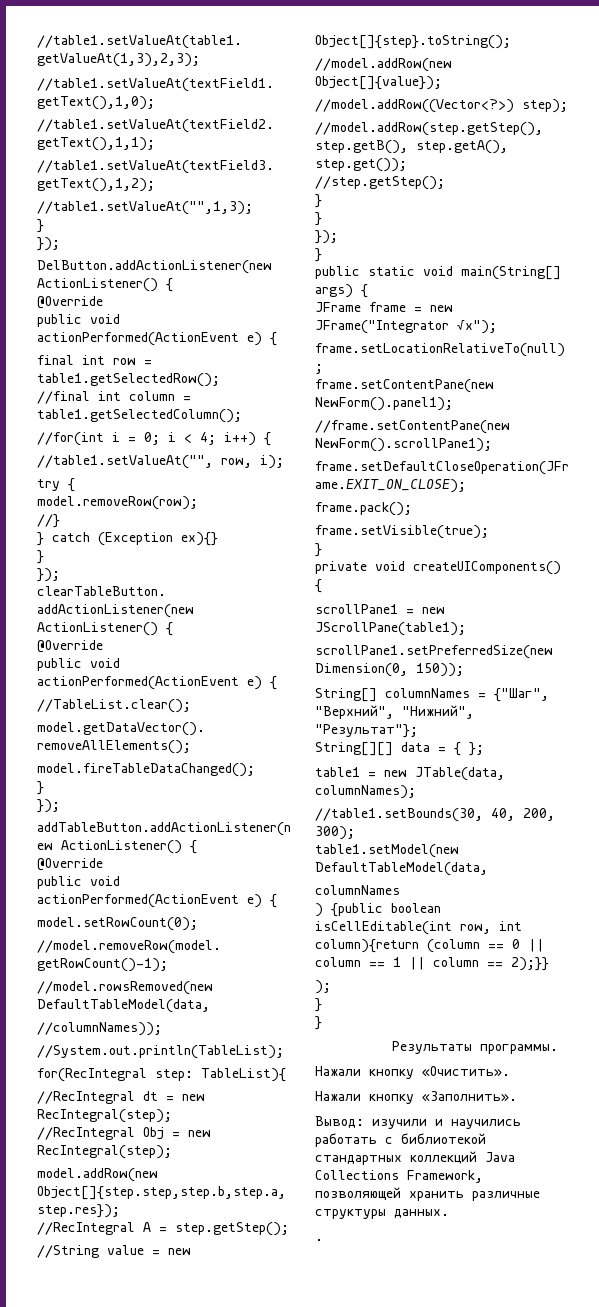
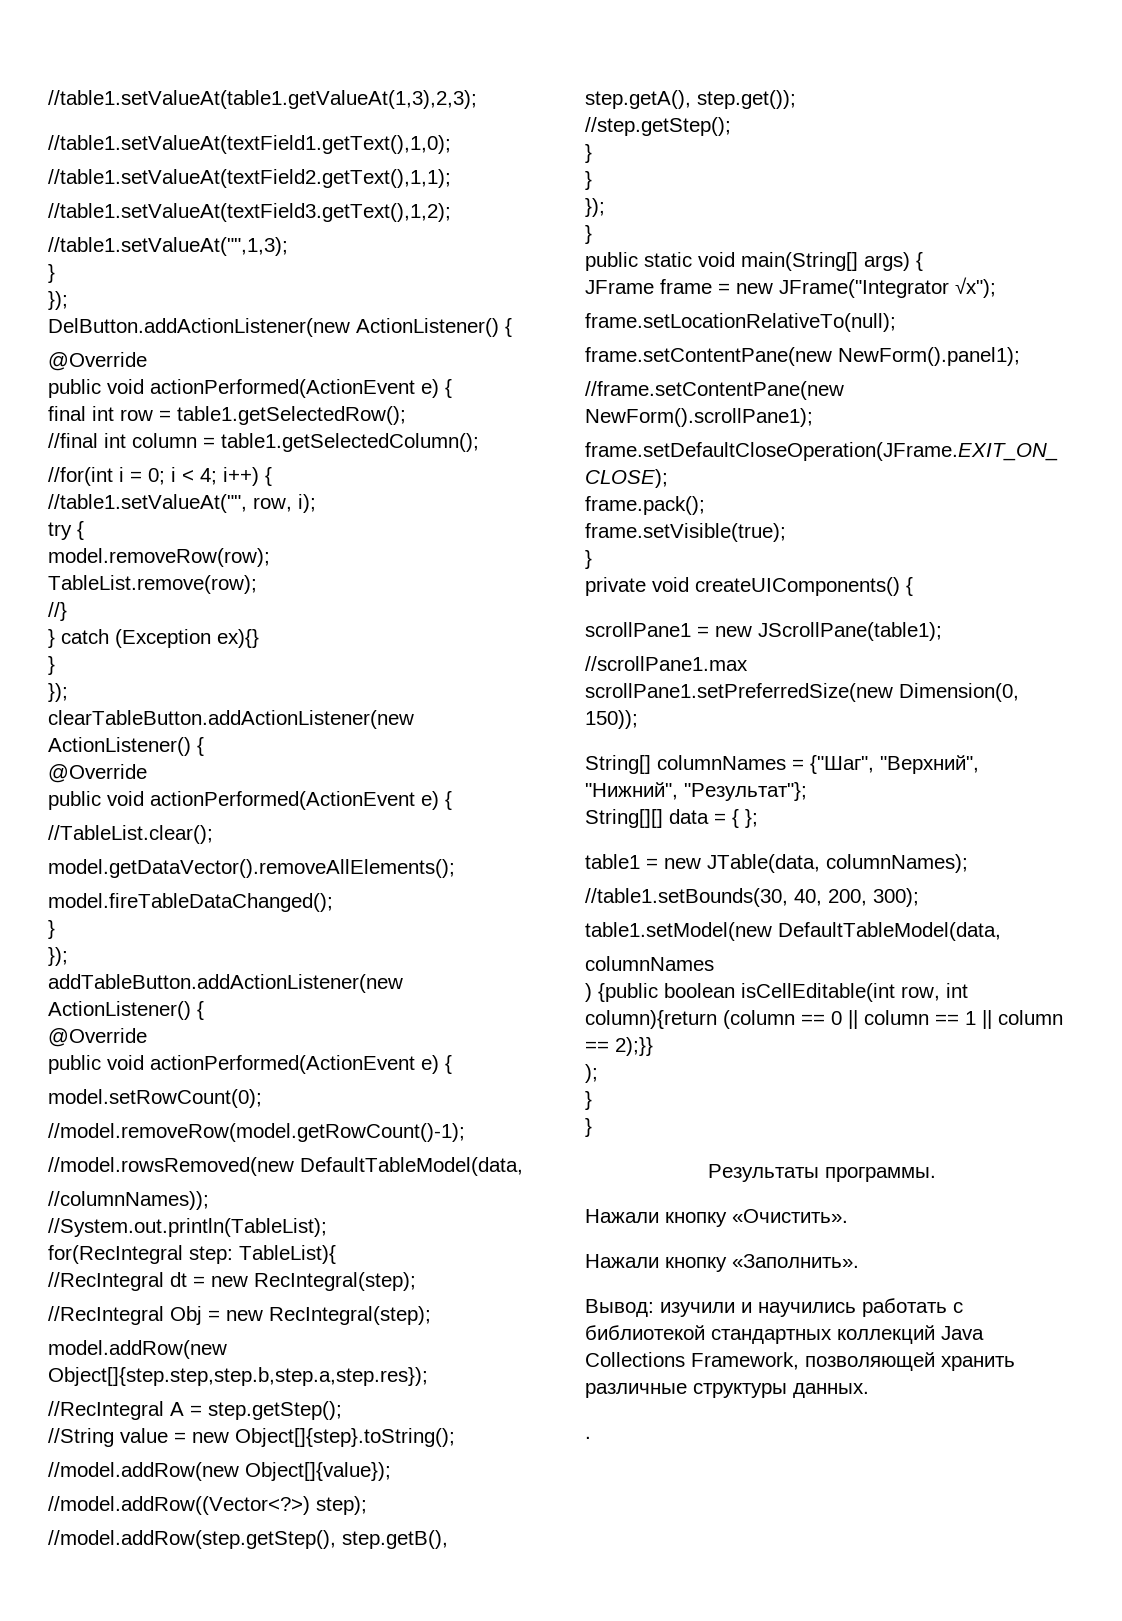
+ TableList.remove(row);
+ //scrollPane1.max

